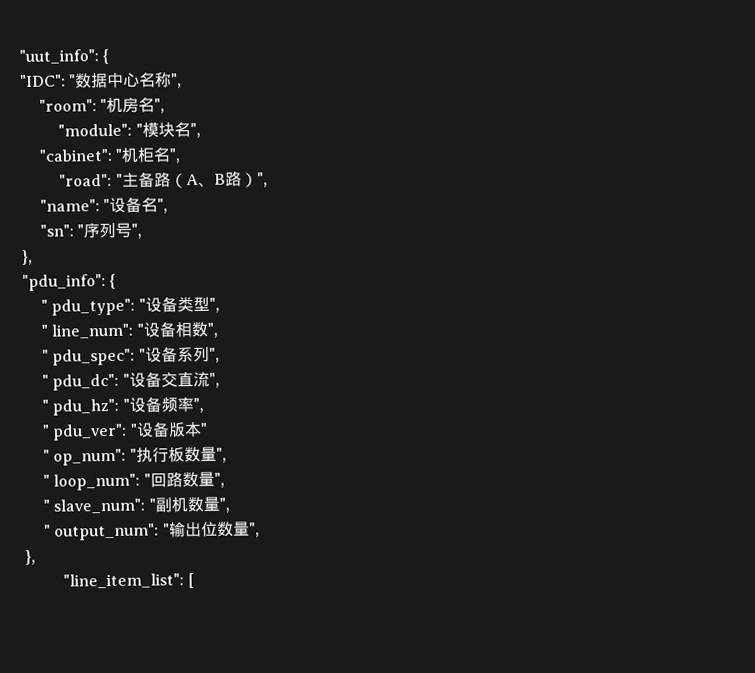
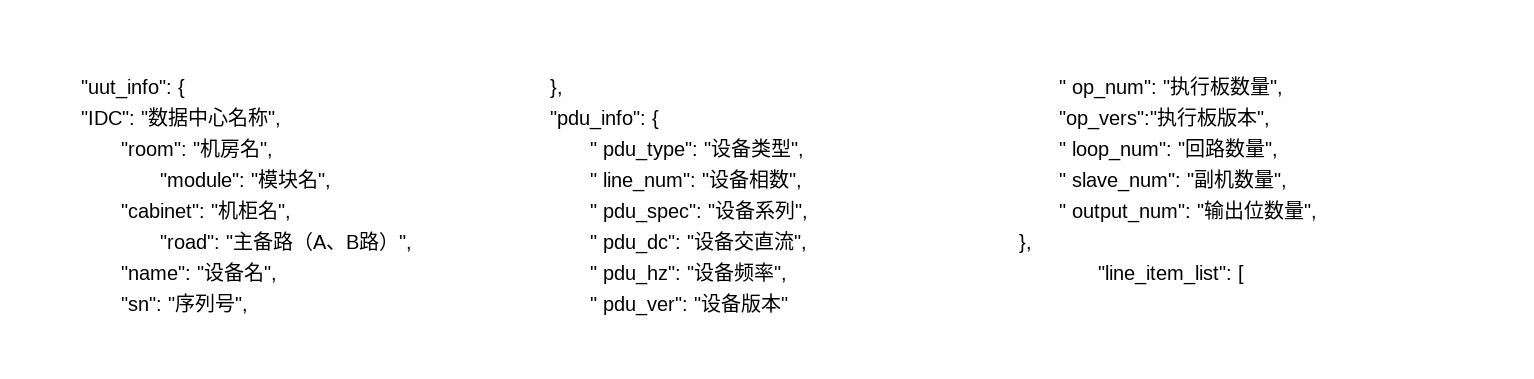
+ "op_vers":"执行板版本",

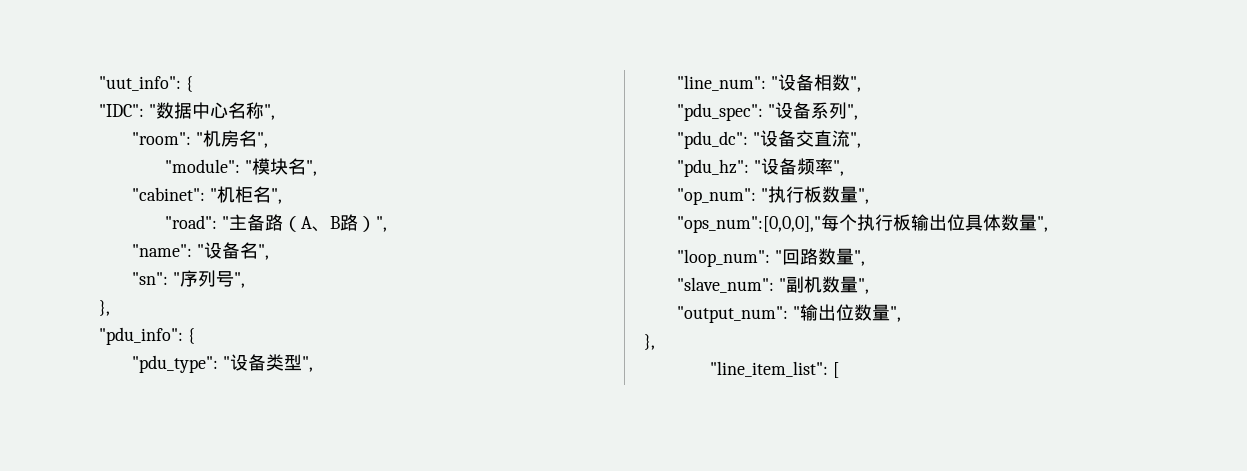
- " pdu_type": "设备类型",
+ "pdu_type": "设备类型",
- " line_num": "设备相数",
+ "line_num": "设备相数",
- " pdu_spec": "设备系列",
+ "pdu_spec": "设备系列",
- " pdu_dc": "设备交直流",
+ "pdu_dc": "设备交直流",
- " pdu_hz": "设备频率",
+ "pdu_hz": "设备频率",
- " pdu_ver": "设备版本"
- " op_num": "执行板数量",
+ "op_num": "执行板数量",
- "op_vers":"执行板版本",
- " loop_num": "回路数量",
+ "ops_num":[0,0,0],"每个执行板输出位具体数量",
+ "loop_num": "回路数量",
- " slave_num": "副机数量",
+ "slave_num": "副机数量",
- " output_num": "输出位数量",
+ "output_num": "输出位数量",

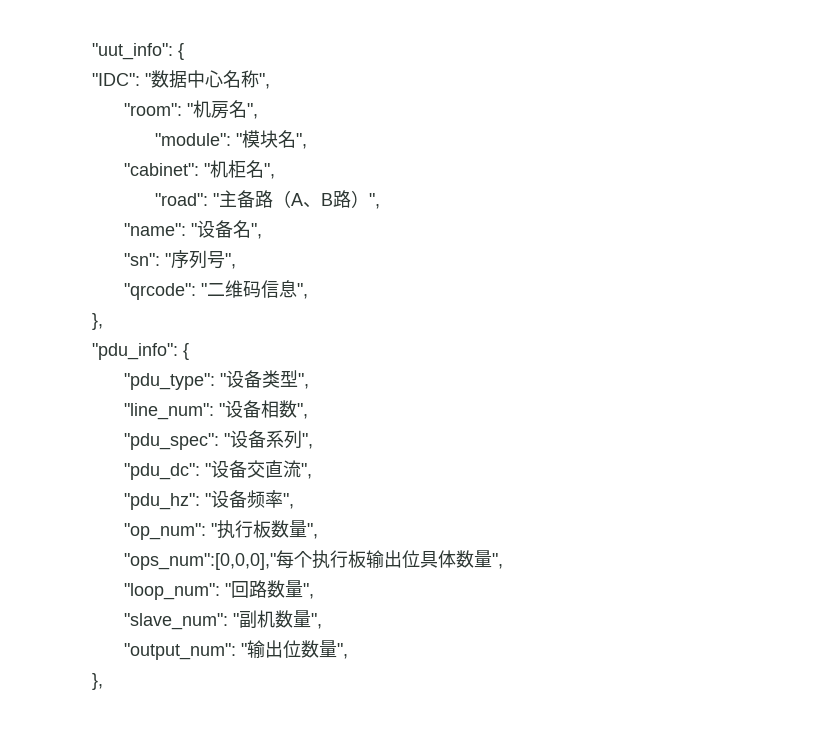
+ "qrcode": "二维码信息",
- "line_item_list": [

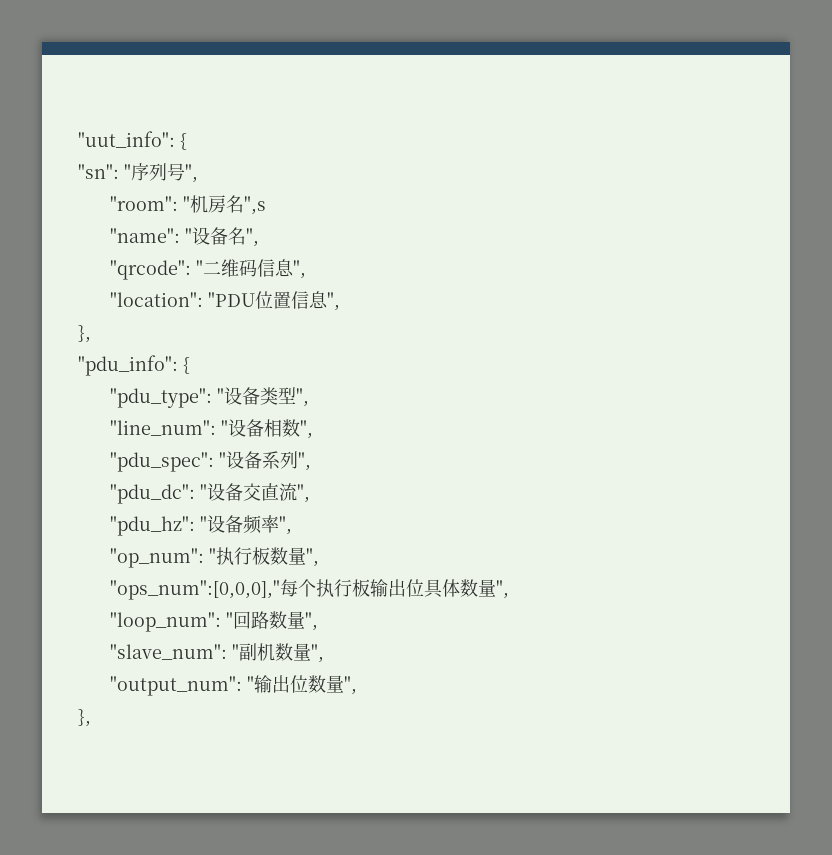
- "IDC": "数据中心名称",
+ "sn": "序列号",
- "room": "机房名",
- "module": "模块名",
- "cabinet": "机柜名",
- "road": "主备路（A、B路）",
+ "room": "机房名",s
- "sn": "序列号",
+ "location": "PDU位置信息",

